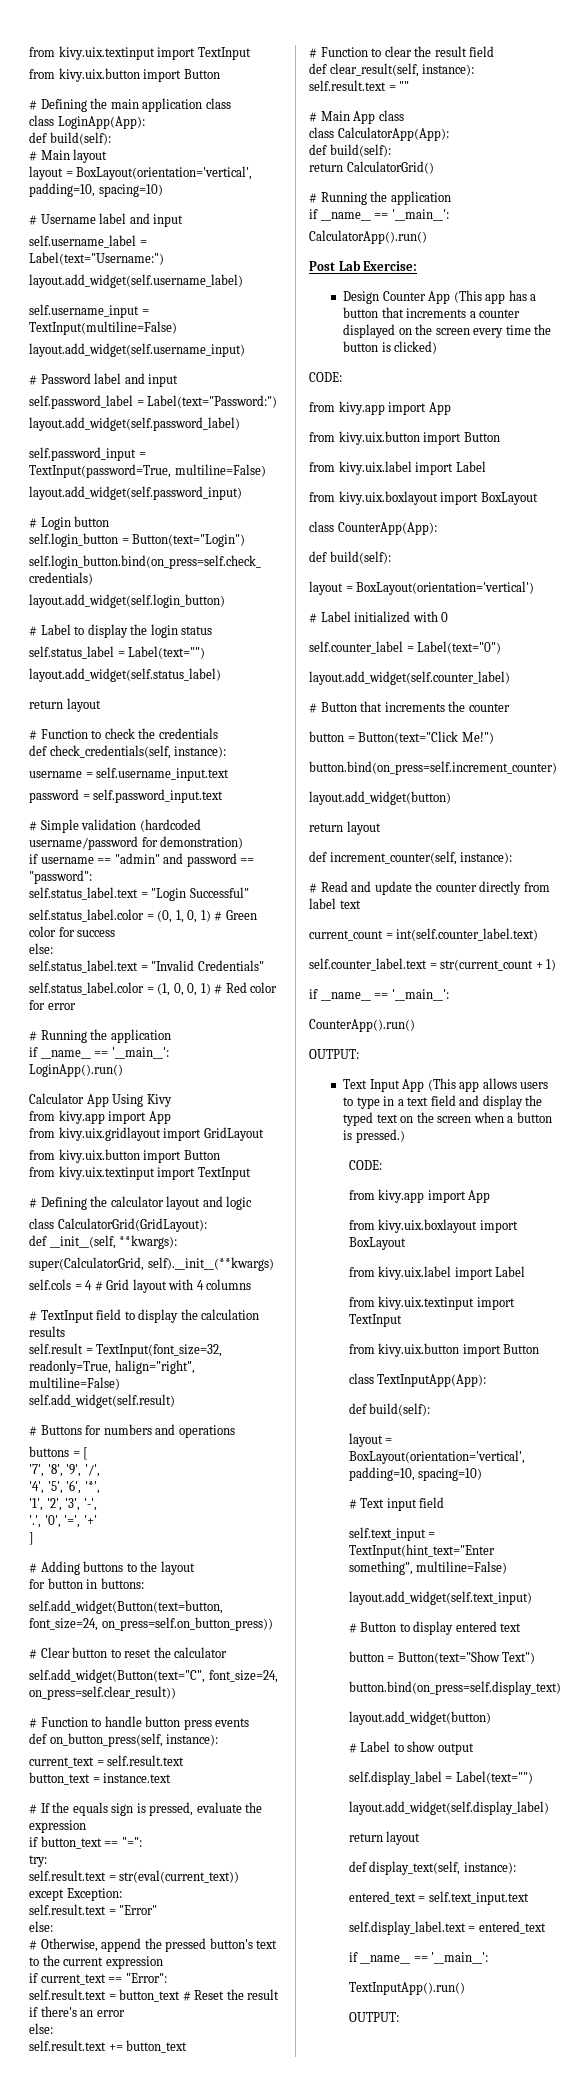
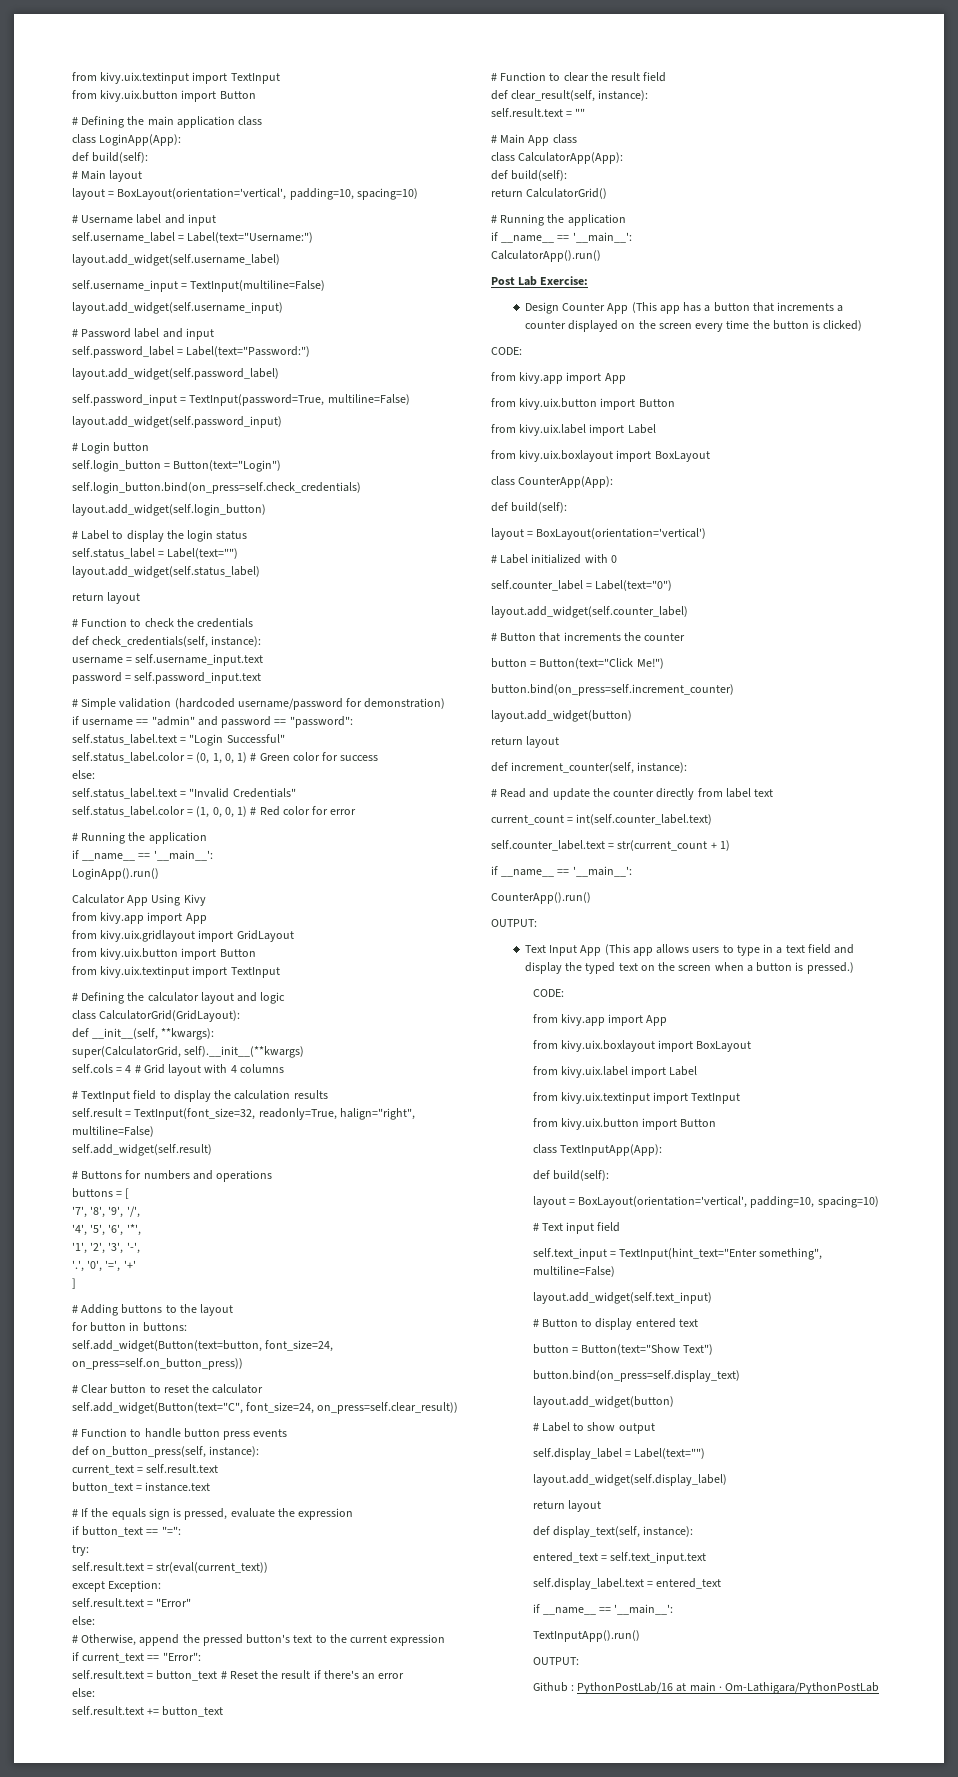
+ Github : PythonPostLab/16 at main · Om-Lathigara/PythonPostLab

